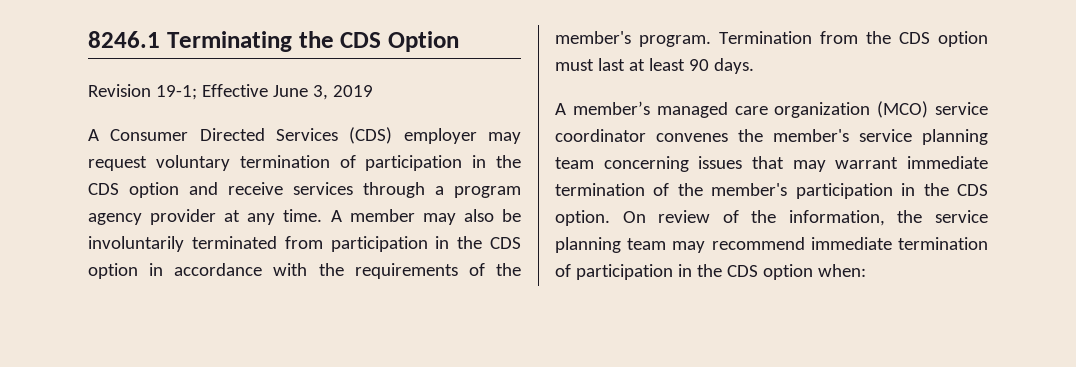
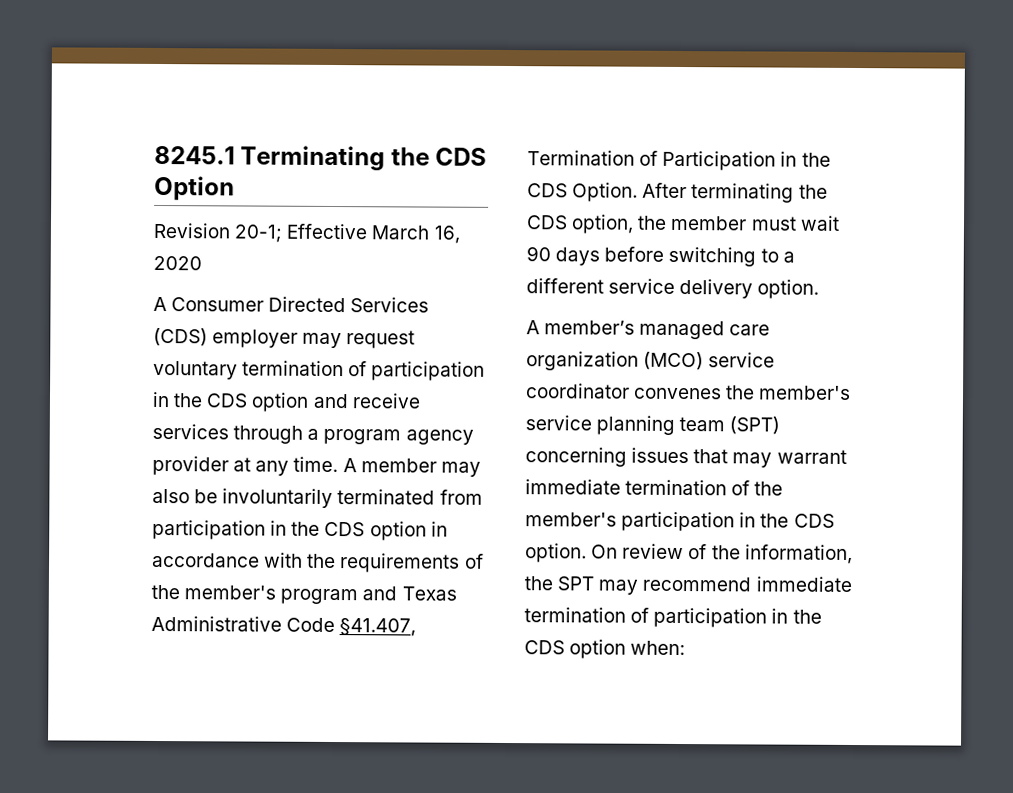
- 8246.1 Terminating the CDS Option
+ 8245.1 Terminating the CDS Option
- Revision 19-1; Effective June 3, 2019
+ Revision 20-1; Effective March 16, 2020
- A member may also be involuntarily terminated from participation in the CDS option in accordance with the requirements of the member's program. Termination from the CDS option must last at least 90 days.
+ A member may also be involuntarily terminated from participation in the CDS option in accordance with the requirements of the member's program and Texas Administrative Code §41.407, Termination of Participation in the CDS Option. After terminating the CDS option, the member must wait 90 days before switching to a different service delivery option.
- A member’s managed care organization (MCO) service coordinator convenes the member's service planning team concerning issues that may warrant immediate termination of the member's participation in the CDS option.
+ A member’s managed care organization (MCO) service coordinator convenes the member's service planning team (SPT) concerning issues that may warrant immediate termination of the member's participation in the CDS option.
- On review of the information, the service planning team may recommend immediate termination of participation in the CDS option when:
+ On review of the information, the SPT may recommend immediate termination of participation in the CDS option when:

